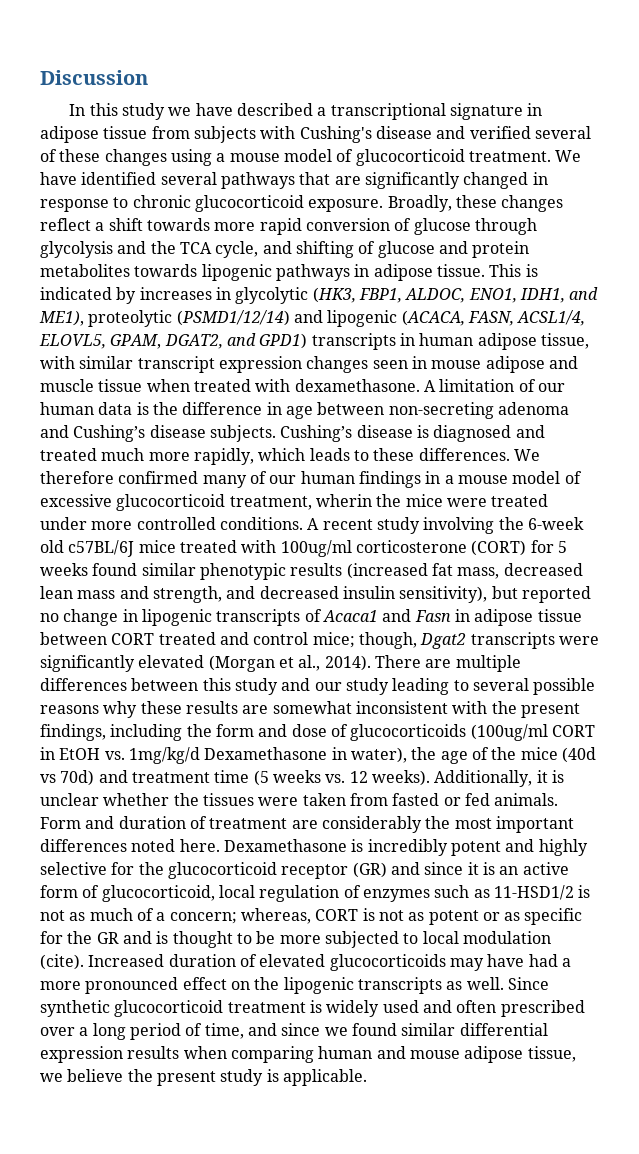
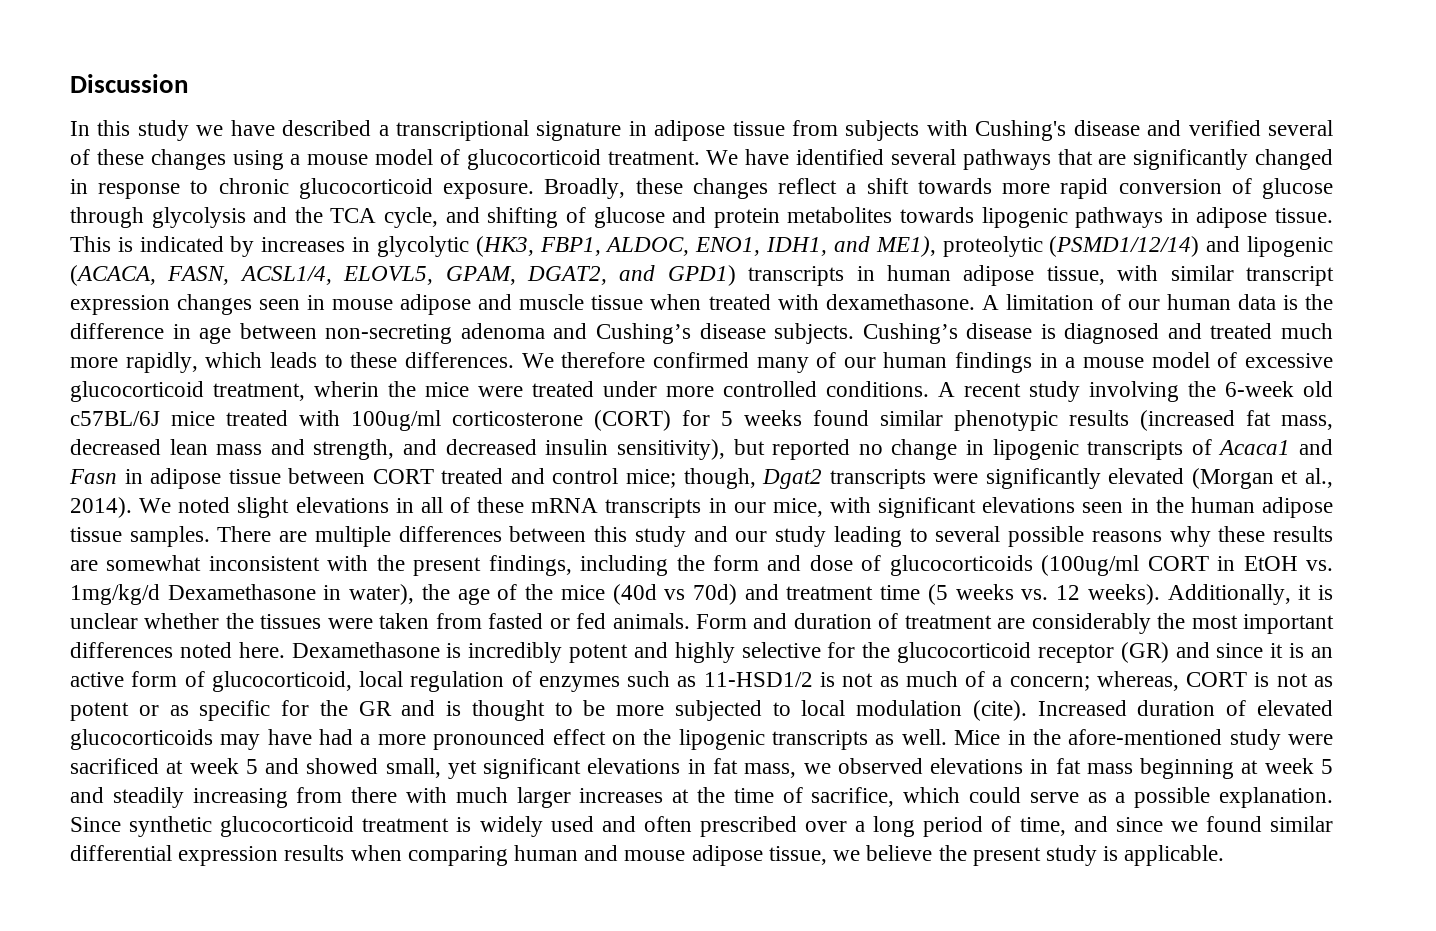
+ We noted slight elevations in all of these mRNA transcripts in our mice, with significant elevations seen in the human adipose tissue samples.
+ Mice in the afore-mentioned study were sacrificed at week 5 and showed small, yet significant elevations in fat mass, we observed elevations in fat mass beginning at week 5 and steadily increasing from there with much larger increases at the time of sacrifice, which could serve as a possible explanation.

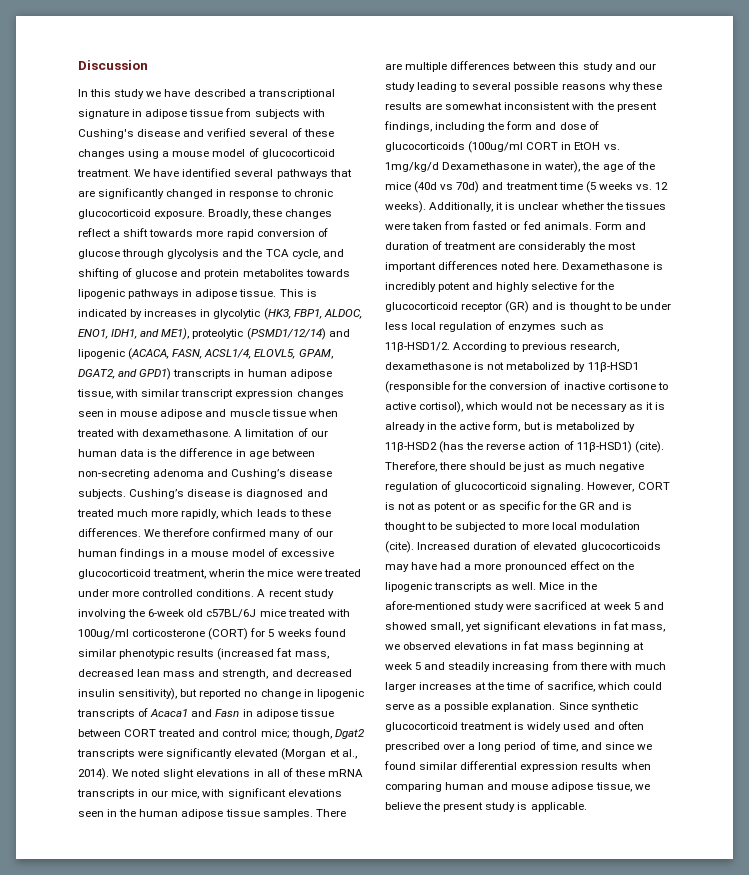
- Dexamethasone is incredibly potent and highly selective for the glucocorticoid receptor (GR) and since it is an active form of glucocorticoid, local regulation of enzymes such as 11-HSD1/2 is not as much of a concern; whereas, CORT is not as potent or as specific for the GR and is thought to be more subjected to local modulation (cite).
+ Dexamethasone is incredibly potent and highly selective for the glucocorticoid receptor (GR) and is thought to be under less local regulation of enzymes such as 11β-HSD1/2. According to previous research, dexamethasone is not metabolized by 11β-HSD1 (responsible for the conversion of inactive cortisone to active cortisol), which would not be necessary as it is already in the active form, but is metabolized by 11β-HSD2 (has the reverse action of 11β-HSD1) (cite). Therefore, there should be just as much negative regulation of glucocorticoid signaling. However, CORT is not as potent or as specific for the GR and is thought to be subjected to more local modulation (cite).

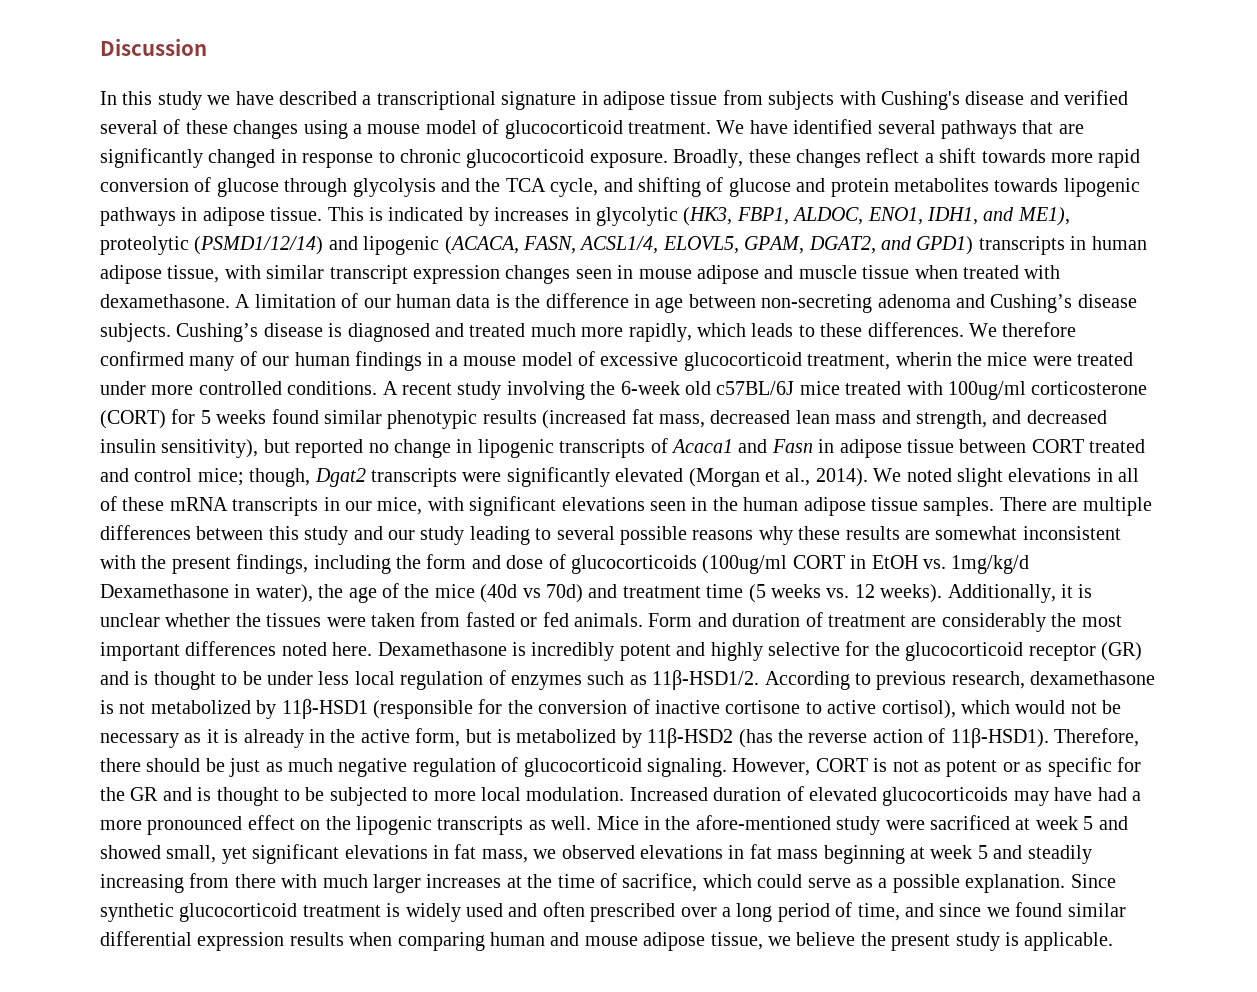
- According to previous research, dexamethasone is not metabolized by 11β-HSD1 (responsible for the conversion of inactive cortisone to active cortisol), which would not be necessary as it is already in the active form, but is metabolized by 11β-HSD2 (has the reverse action of 11β-HSD1) (cite).
+ According to previous research, dexamethasone is not metabolized by 11β-HSD1 (responsible for the conversion of inactive cortisone to active cortisol), which would not be necessary as it is already in the active form, but is metabolized by 11β-HSD2 (has the reverse action of 11β-HSD1).
- However, CORT is not as potent or as specific for the GR and is thought to be subjected to more local modulation (cite).
+ However, CORT is not as potent or as specific for the GR and is thought to be subjected to more local modulation.

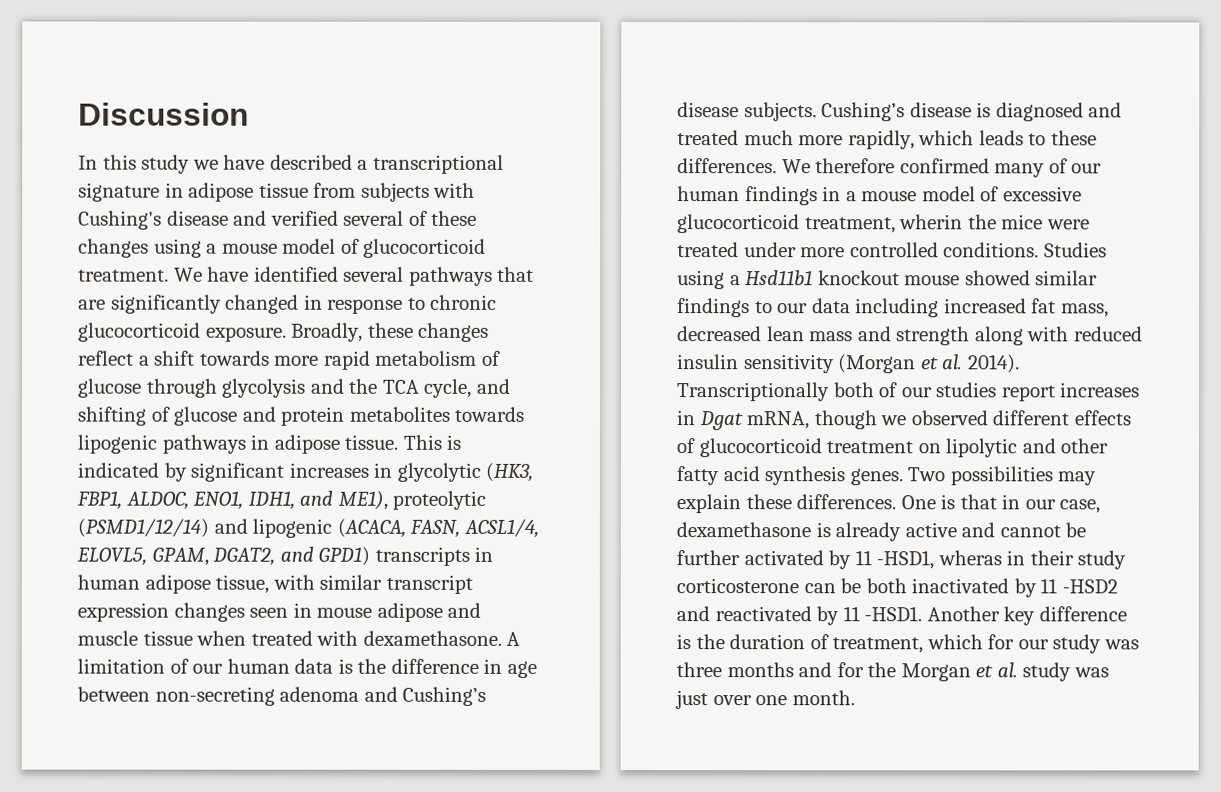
- Broadly, these changes reflect a shift towards more rapid conversion of glucose through glycolysis and the TCA cycle, and shifting of glucose and protein metabolites towards lipogenic pathways in adipose tissue.
+ Broadly, these changes reflect a shift towards more rapid metabolism of glucose through glycolysis and the TCA cycle, and shifting of glucose and protein metabolites towards lipogenic pathways in adipose tissue.
- This is indicated by increases in glycolytic (HK3, FBP1, ALDOC, ENO1, IDH1, and ME1), proteolytic (PSMD1/12/14) and lipogenic (ACACA, FASN, ACSL1/4, ELOVL5, GPAM, DGAT2, and GPD1) transcripts in human adipose tissue, with similar transcript expression changes seen in mouse adipose and muscle tissue when treated with dexamethasone.
+ This is indicated by significant increases in glycolytic (HK3, FBP1, ALDOC, ENO1, IDH1, and ME1), proteolytic (PSMD1/12/14) and lipogenic (ACACA, FASN, ACSL1/4, ELOVL5, GPAM, DGAT2, and GPD1) transcripts in human adipose tissue, with similar transcript expression changes seen in mouse adipose and muscle tissue when treated with dexamethasone.
- A recent study involving the 6-week old c57BL/6J mice treated with 100ug/ml corticosterone (CORT) for 5 weeks found similar phenotypic results (increased fat mass, decreased lean mass and strength, and decreased insulin sensitivity), but reported no change in lipogenic transcripts of Acaca1 and Fasn in adipose tissue between CORT treated and control mice; though, Dgat2 transcripts were significantly elevated (Morgan et al., 2014). We noted slight elevations in all of these mRNA transcripts in our mice, with significant elevations seen in the human adipose tissue samples. There are multiple differences between this study and our study leading to several possible reasons why these results are somewhat inconsistent with the present findings, including the form and dose of glucocorticoids (100ug/ml CORT in EtOH vs. 1mg/kg/d Dexamethasone in water), the age of the mice (40d vs 70d) and treatment time (5 weeks vs. 12 weeks). Additionally, it is unclear whether the tissues were taken from fasted or fed animals. Form and duration of treatment are considerably the most important differences noted here. Dexamethasone is incredibly potent and highly selective for the glucocorticoid receptor (GR) and is thought to be under less local regulation of enzymes such as 11β-HSD1/2. According to previous research, dexamethasone is not metabolized by 11β-HSD1 (responsible for the conversion of inactive cortisone to active cortisol), which would not be necessary as it is already in the active form, but is metabolized by 11β-HSD2 (has the reverse action of 11β-HSD1). Therefore, there should be just as much negative regulation of glucocorticoid signaling. However, CORT is not as potent or as specific for the GR and is thought to be subjected to more local modulation. Increased duration of elevated glucocorticoids may have had a more pronounced effect on the lipogenic transcripts as well. Mice in the afore-mentioned study were sacrificed at week 5 and showed small, yet significant elevations in fat mass, we observed elevations in fat mass beginning at week 5 and steadily increasing from there with much larger increases at the time of sacrifice, which could serve as a possible explanation. Since synthetic glucocorticoid treatment is widely used and often prescribed over a long period of time, and since we found similar differential expression results when comparing human and mouse adipose tissue, we believe the present study is applicable.
+ Studies using a Hsd11b1 knockout mouse showed similar findings to our data including increased fat mass, decreased lean mass and strength along with reduced insulin sensitivity (Morgan et al. 2014). Transcriptionally both of our studies report increases in Dgat mRNA, though we observed different effects of glucocorticoid treatment on lipolytic and other fatty acid synthesis genes. Two possibilities may explain these differences. One is that in our case, dexamethasone is already active and cannot be further activated by 11 -HSD1, wheras in their study corticosterone can be both inactivated by 11 -HSD2 and reactivated by 11 -HSD1. Another key difference is the duration of treatment, which for our study was three months and for the Morgan et al. study was just over one month.

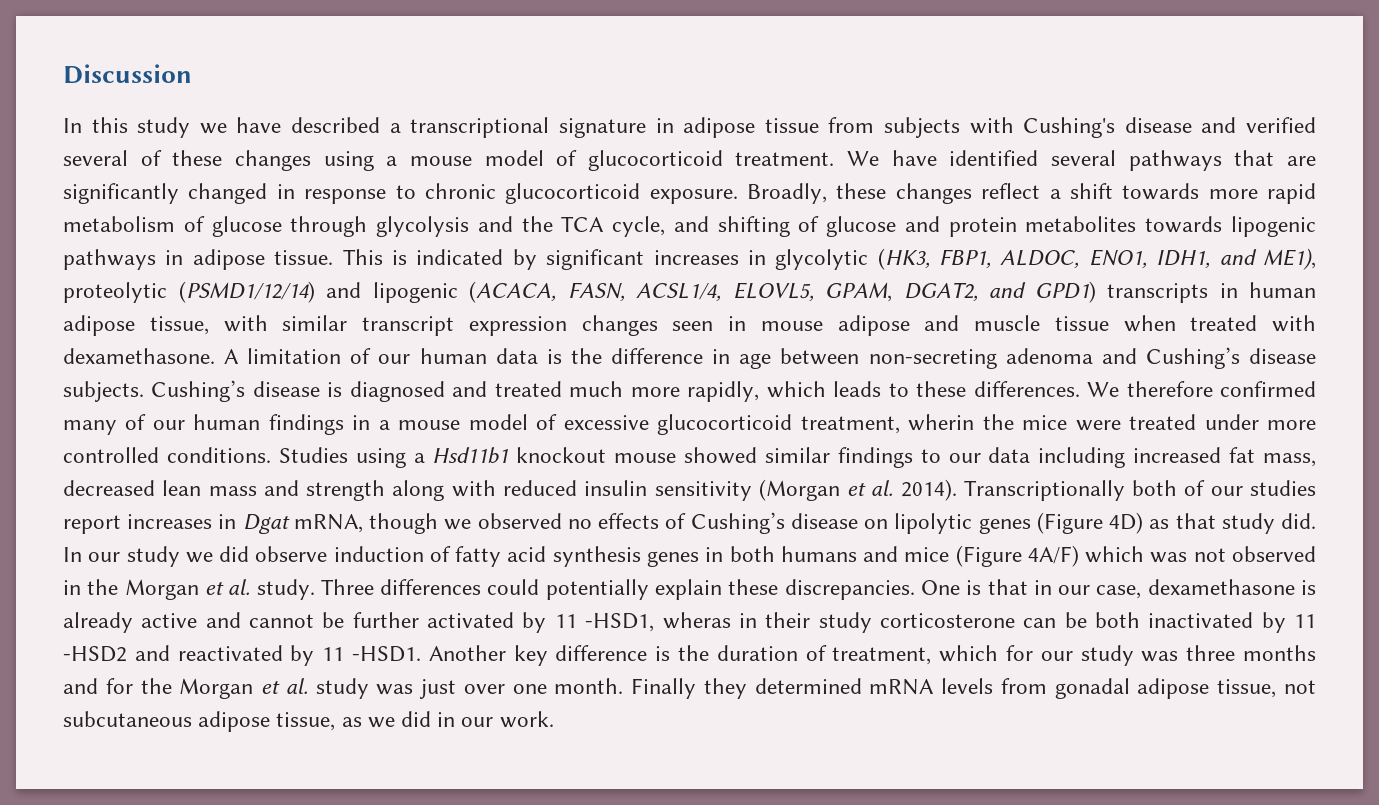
- Transcriptionally both of our studies report increases in Dgat mRNA, though we observed different effects of glucocorticoid treatment on lipolytic and other fatty acid synthesis genes. Two possibilities may explain these differences.
+ Transcriptionally both of our studies report increases in Dgat mRNA, though we observed no effects of Cushing’s disease on lipolytic genes (Figure 4D) as that study did. In our study we did observe induction of fatty acid synthesis genes in both humans and mice (Figure 4A/F) which was not observed in the Morgan et al. study. Three differences could potentially explain these discrepancies.
+ Finally they determined mRNA levels from gonadal adipose tissue, not subcutaneous adipose tissue, as we did in our work.

